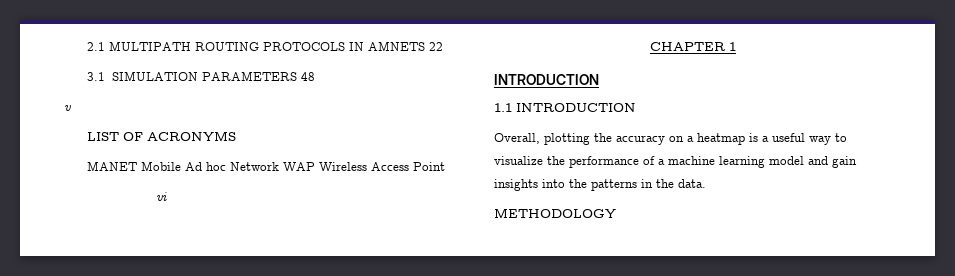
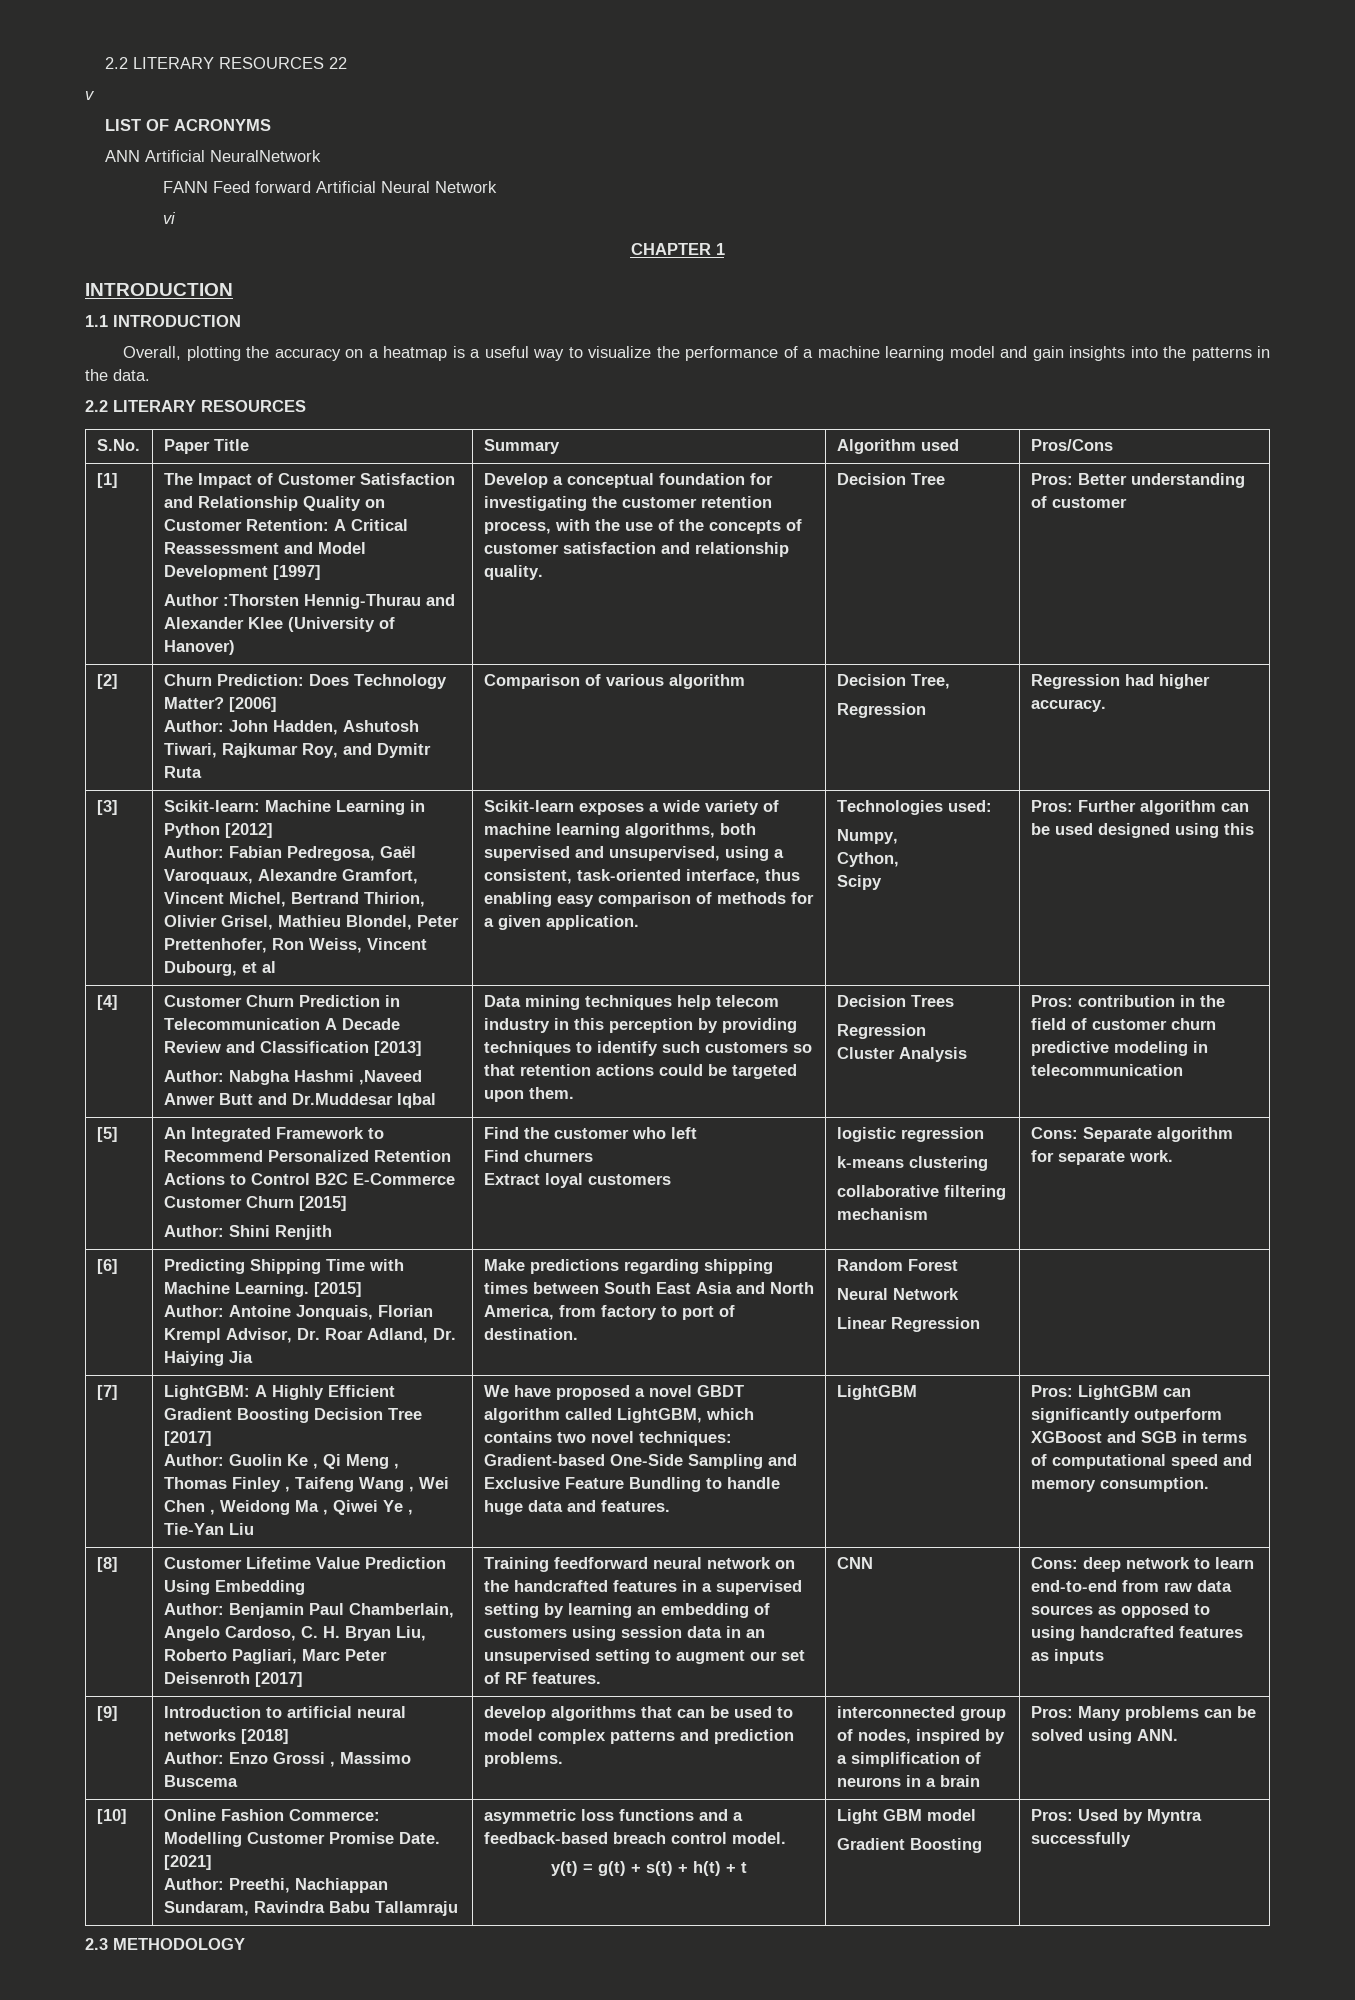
- 2.1 MULTIPATH ROUTING PROTOCOLS IN AMNETS 22
- 3.1 SIMULATION PARAMETERS 48
+ 2.2 LITERARY RESOURCES 22
  v
  LIST OF ACRONYMS
- MANET Mobile Ad hoc Network WAP Wireless Access Point
+ ANN Artificial NeuralNetwork
+ FANN Feed forward Artificial Neural Network
  Overall, plotting the accuracy on a heatmap is a useful way to visualize the performance of a machine learning model and gain insights into the patterns in the data.
- METHODOLOGY
+ 2.2 LITERARY RESOURCES
+ S.No. | Paper Title | Summary | Algorithm used | Pros/Cons
+ [1] | The Impact of Customer Satisfaction and Relationship Quality on Customer Retention: A Critical Reassessment and Model Development [1997]
+ Author :Thorsten Hennig-Thurau and Alexander Klee (University of Hanover) | Develop a conceptual foundation for investigating the customer retention process, with the use of the concepts of customer satisfaction and relationship quality. | Decision Tree | Pros: Better understanding of customer
+ [2] | Churn Prediction: Does Technology Matter? [2006]
+ Author: John Hadden, Ashutosh Tiwari, Rajkumar Roy, and Dymitr Ruta | Comparison of various algorithm | Decision Tree,
+ Regression | Regression had higher accuracy.
+ [3] | Scikit-learn: Machine Learning in Python [2012]
+ Author: Fabian Pedregosa, Gaël Varoquaux, Alexandre Gramfort, Vincent Michel, Bertrand Thirion, Olivier Grisel, Mathieu Blondel, Peter Prettenhofer, Ron Weiss, Vincent Dubourg, et al | Scikit-learn exposes a wide variety of machine learning algorithms, both supervised and unsupervised, using a consistent, task-oriented interface, thus enabling easy comparison of methods for a given application. | Technologies used:
+ Numpy,
+ Cython,
+ Scipy | Pros: Further algorithm can be used designed using this
+ [4] | Customer Churn Prediction in Telecommunication A Decade Review and Classification [2013]
+ Author: Nabgha Hashmi ,Naveed Anwer Butt and Dr.Muddesar Iqbal | Data mining techniques help telecom industry in this perception by providing techniques to identify such customers so that retention actions could be targeted upon them. | Decision Trees
+ Regression
+ Cluster Analysis | Pros: contribution in the field of customer churn predictive modeling in telecommunication
+ [5] | An Integrated Framework to Recommend Personalized Retention Actions to Control B2C E-Commerce Customer Churn [2015]
+ Author: Shini Renjith | Find the customer who left
+ Find churners
+ Extract loyal customers | logistic regression
+ k-means clustering
+ collaborative filtering mechanism | Cons: Separate algorithm for separate work.
+ [6] | Predicting Shipping Time with Machine Learning. [2015]
+ Author: Antoine Jonquais, Florian Krempl Advisor, Dr. Roar Adland, Dr. Haiying Jia | Make predictions regarding shipping times between South East Asia and North America, from factory to port of destination. | Random Forest
+ Neural Network
+ Linear Regression |
+ [7] | LightGBM: A Highly Efficient Gradient Boosting Decision Tree [2017]
+ Author: Guolin Ke , Qi Meng , Thomas Finley , Taifeng Wang , Wei Chen , Weidong Ma , Qiwei Ye , Tie-Yan Liu | We have proposed a novel GBDT algorithm called LightGBM, which contains two novel techniques: Gradient-based One-Side Sampling and Exclusive Feature Bundling to handle huge data and features. | LightGBM | Pros: LightGBM can significantly outperform XGBoost and SGB in terms of computational speed and memory consumption.
+ [8] | Customer Lifetime Value Prediction Using Embedding
+ Author: Benjamin Paul Chamberlain, Angelo Cardoso, C. H. Bryan Liu, Roberto Pagliari, Marc Peter Deisenroth [2017] | Training feedforward neural network on the handcrafted features in a supervised setting by learning an embedding of customers using session data in an unsupervised setting to augment our set of RF features. | CNN | Cons: deep network to learn end-to-end from raw data sources as opposed to using handcrafted features as inputs
+ [9] | Introduction to artificial neural networks [2018]
+ Author: Enzo Grossi , Massimo Buscema | develop algorithms that can be used to model complex patterns and prediction problems. | interconnected group of nodes, inspired by a simplification of neurons in a brain | Pros: Many problems can be solved using ANN.
+ [10] | Online Fashion Commerce: Modelling Customer Promise Date. [2021]
+ Author: Preethi, Nachiappan Sundaram, Ravindra Babu Tallamraju | asymmetric loss functions and a feedback-based breach control model.
+ y(t) = g(t) + s(t) + h(t) + t | Light GBM model
+ Gradient Boosting | Pros: Used by Myntra successfully
+ 2.3 METHODOLOGY

